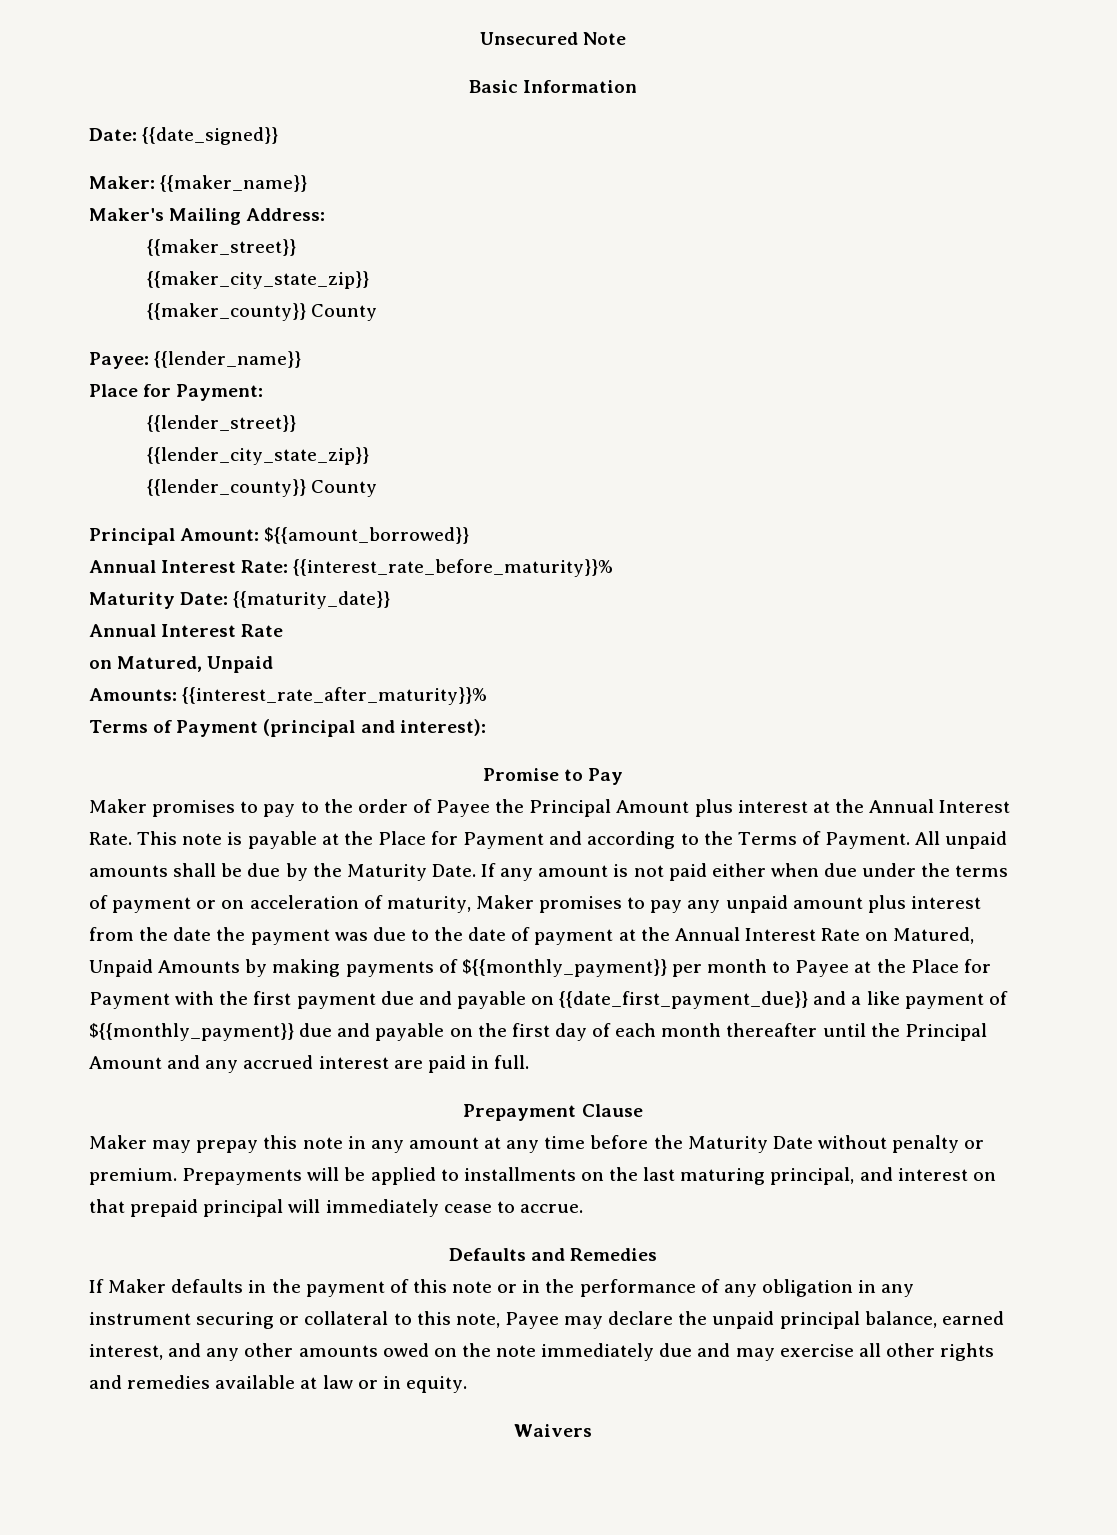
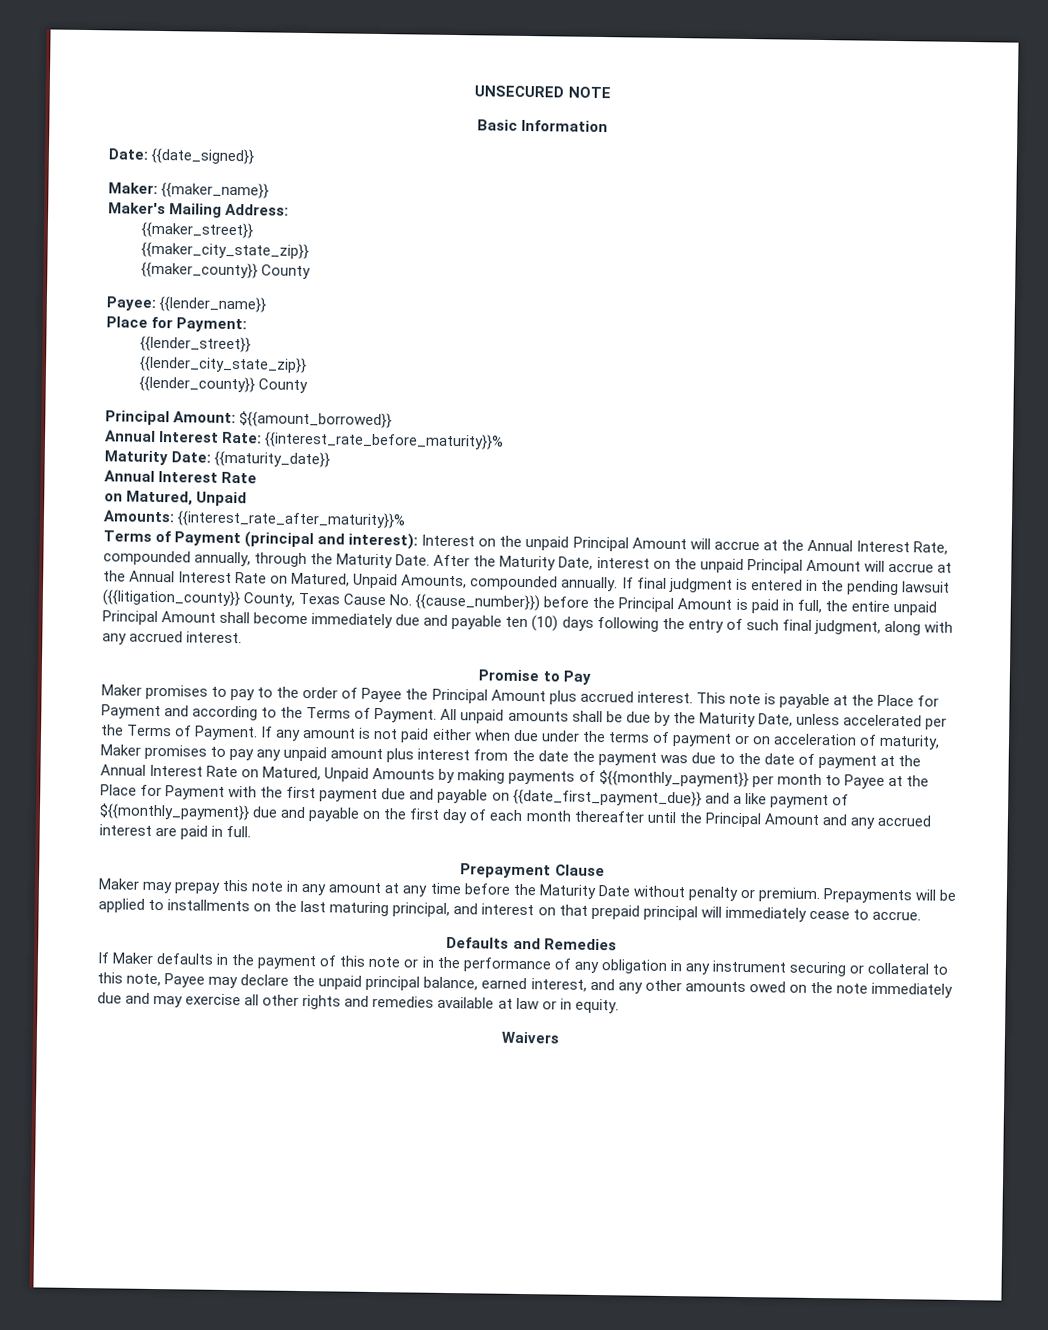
- Unsecured Note
+ UNSECURED NOTE
- Terms of Payment (principal and interest):
+ Terms of Payment (principal and interest): Interest on the unpaid Principal Amount will accrue at the Annual Interest Rate, compounded annually, through the Maturity Date. After the Maturity Date, interest on the unpaid Principal Amount will accrue at the Annual Interest Rate on Matured, Unpaid Amounts, compounded annually. If final judgment is entered in the pending lawsuit ({{litigation_county}} County, Texas Cause No. {{cause_number}}) before the Principal Amount is paid in full, the entire unpaid Principal Amount shall become immediately due and payable ten (10) days following the entry of such final judgment, along with any accrued interest.
- Maker promises to pay to the order of Payee the Principal Amount plus interest at the Annual Interest Rate.
+ Maker promises to pay to the order of Payee the Principal Amount plus accrued interest.
- All unpaid amounts shall be due by the Maturity Date.
+ All unpaid amounts shall be due by the Maturity Date, unless accelerated per the Terms of Payment.

